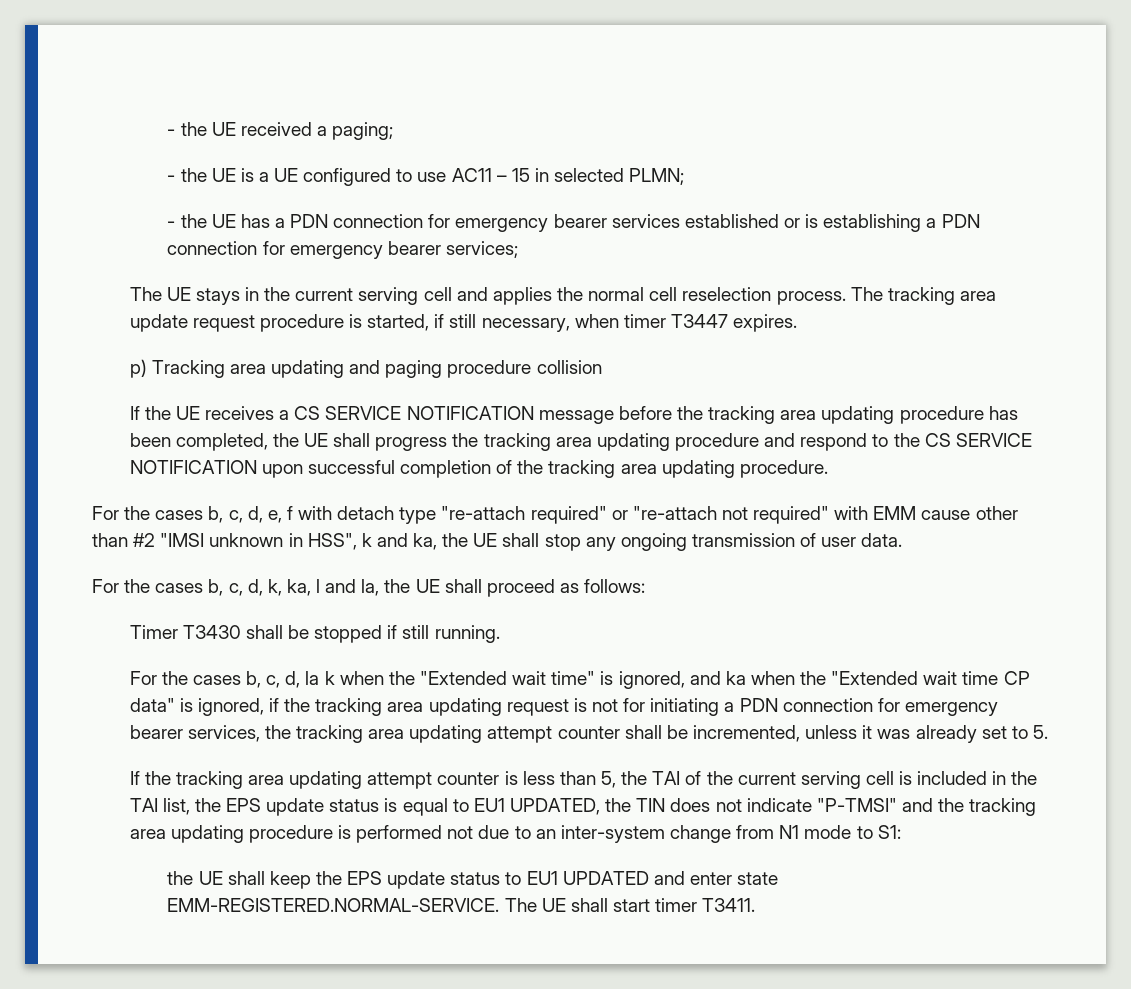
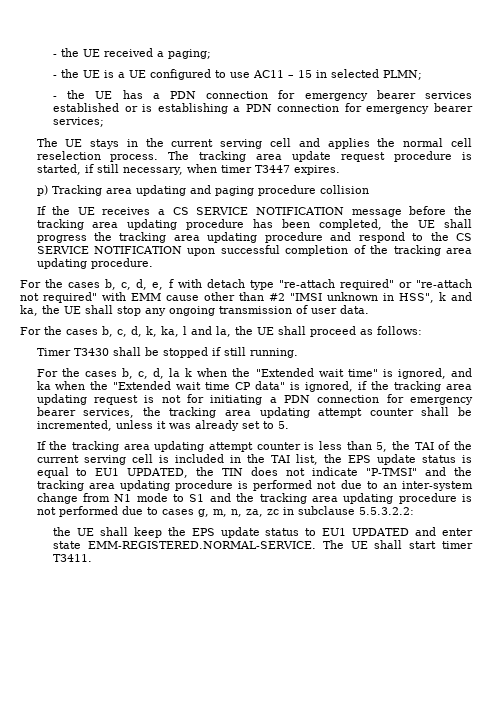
- If the tracking area updating attempt counter is less than 5, the TAI of the current serving cell is included in the TAI list, the EPS update status is equal to EU1 UPDATED, the TIN does not indicate "P-TMSI" and the tracking area updating procedure is performed not due to an inter-system change from N1 mode to S1:
+ If the tracking area updating attempt counter is less than 5, the TAI of the current serving cell is included in the TAI list, the EPS update status is equal to EU1 UPDATED, the TIN does not indicate "P-TMSI" and the tracking area updating procedure is performed not due to an inter-system change from N1 mode to S1 and the tracking area updating procedure is not performed due to cases g, m, n, za, zc in subclause 5.5.3.2.2:

